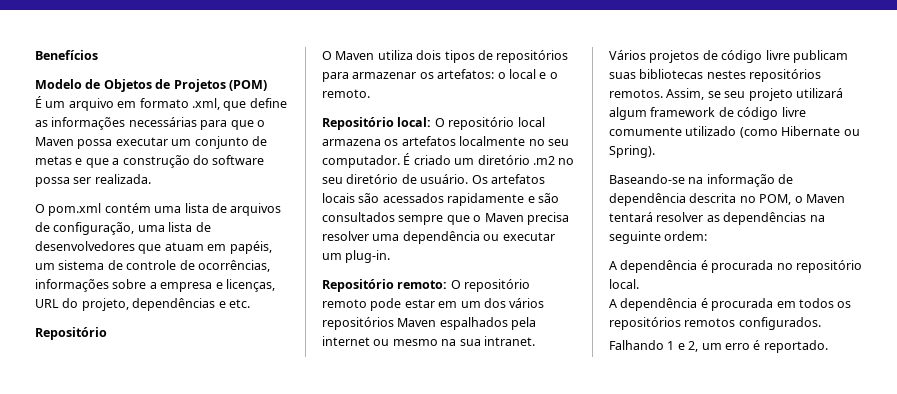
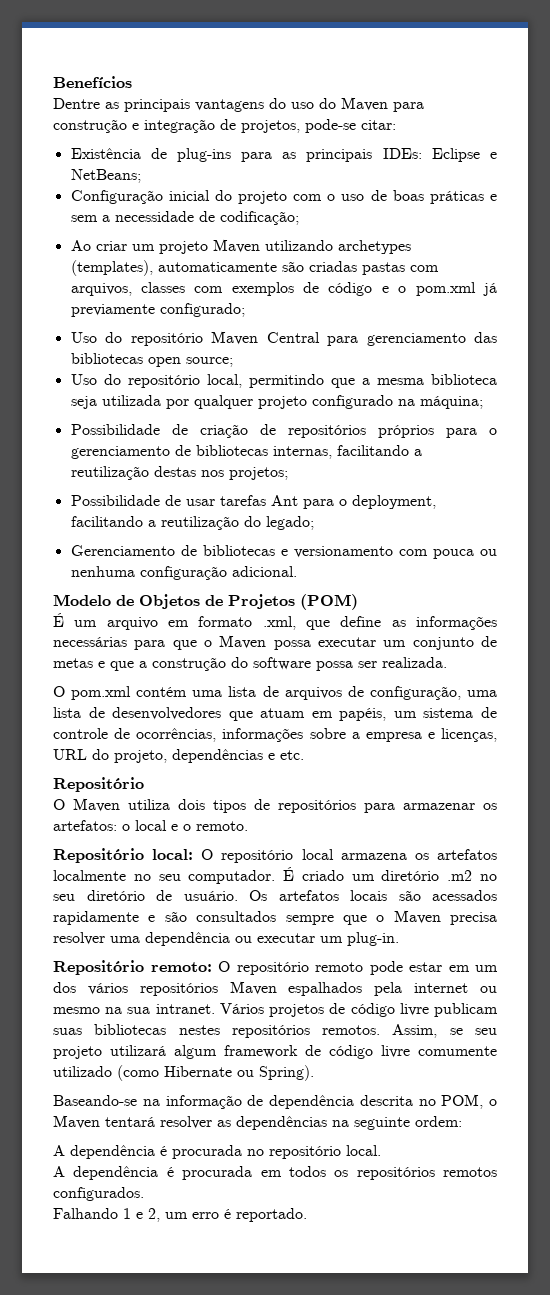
+ Dentre as principais vantagens do uso do Maven para construção e integração de projetos, pode-se citar:
+ Existência de plug-ins para as principais IDEs: Eclipse e NetBeans;
+ Configuração inicial do projeto com o uso de boas práticas e sem a necessidade de codificação;
+ Ao criar um projeto Maven utilizando archetypes (templates), automaticamente são criadas pastas com arquivos, classes com exemplos de código e o pom.xml já previamente configurado;
+ Uso do repositório Maven Central para gerenciamento das bibliotecas open source;
+ Uso do repositório local, permitindo que a mesma biblioteca seja utilizada por qualquer projeto configurado na máquina;
+ Possibilidade de criação de repositórios próprios para o gerenciamento de bibliotecas internas, facilitando a reutilização destas nos projetos;
+ Possibilidade de usar tarefas Ant para o deployment, facilitando a reutilização do legado;
+ Gerenciamento de bibliotecas e versionamento com pouca ou nenhuma configuração adicional.

